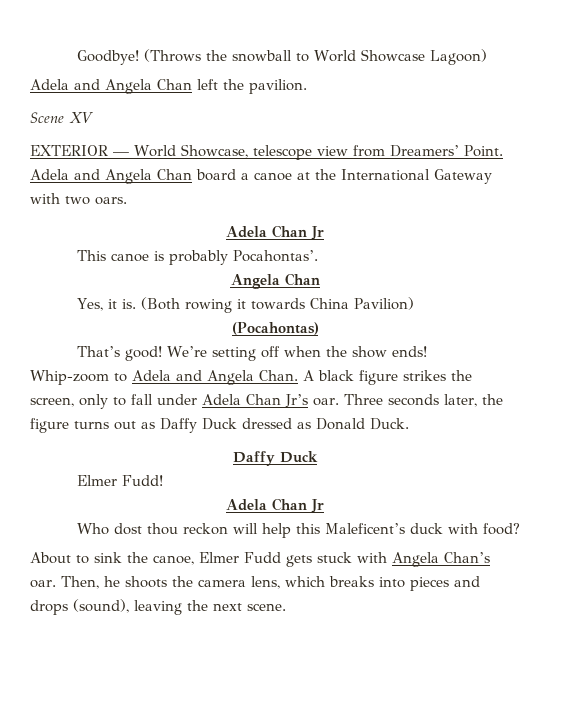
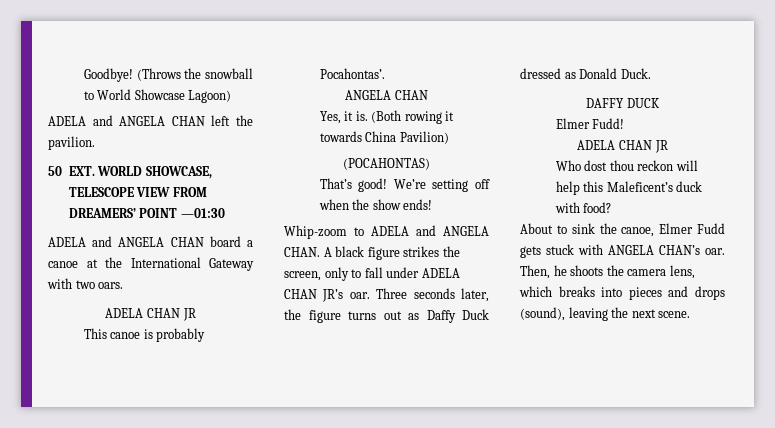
- Adela and Angela Chan left the pavilion.
+ ADELA and ANGELA CHAN left the pavilion.
- Scene XV
- EXTERIOR — World Showcase, telescope view from Dreamers’ Point. Adela and Angela Chan board a canoe at the International Gateway with two oars.
- Adela Chan Jr
+ 50 EXT. WORLD SHOWCASE, TELESCOPE VIEW FROM DREAMERS’ POINT —01:30
+ ADELA and ANGELA CHAN board a canoe at the International Gateway with two oars.
+ ADELA CHAN JR
  This canoe is probably Pocahontas’.
- Angela Chan
+ ANGELA CHAN
- (Pocahontas)
+ (POCAHONTAS)
- Whip-zoom to Adela and Angela Chan.
+ Whip-zoom to ADELA and ANGELA CHAN.
- A black figure strikes the screen, only to fall under Adela Chan Jr’s oar.
+ A black figure strikes the screen, only to fall under ADELA CHAN JR’s oar.
  Three seconds later, the figure turns out as Daffy Duck dressed as Donald Duck.
- Daffy Duck
+ DAFFY DUCK
  Elmer Fudd!
- Adela Chan Jr
+ ADELA CHAN JR
- About to sink the canoe, Elmer Fudd gets stuck with Angela Chan’s oar.
+ About to sink the canoe, Elmer Fudd gets stuck with ANGELA CHAN’s oar.

